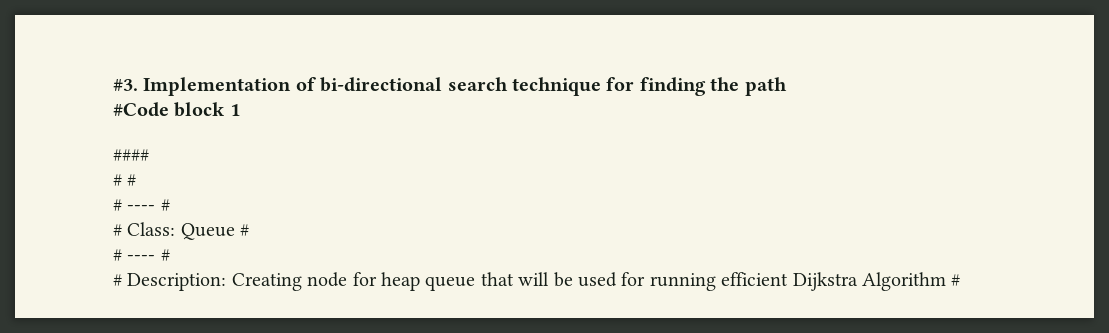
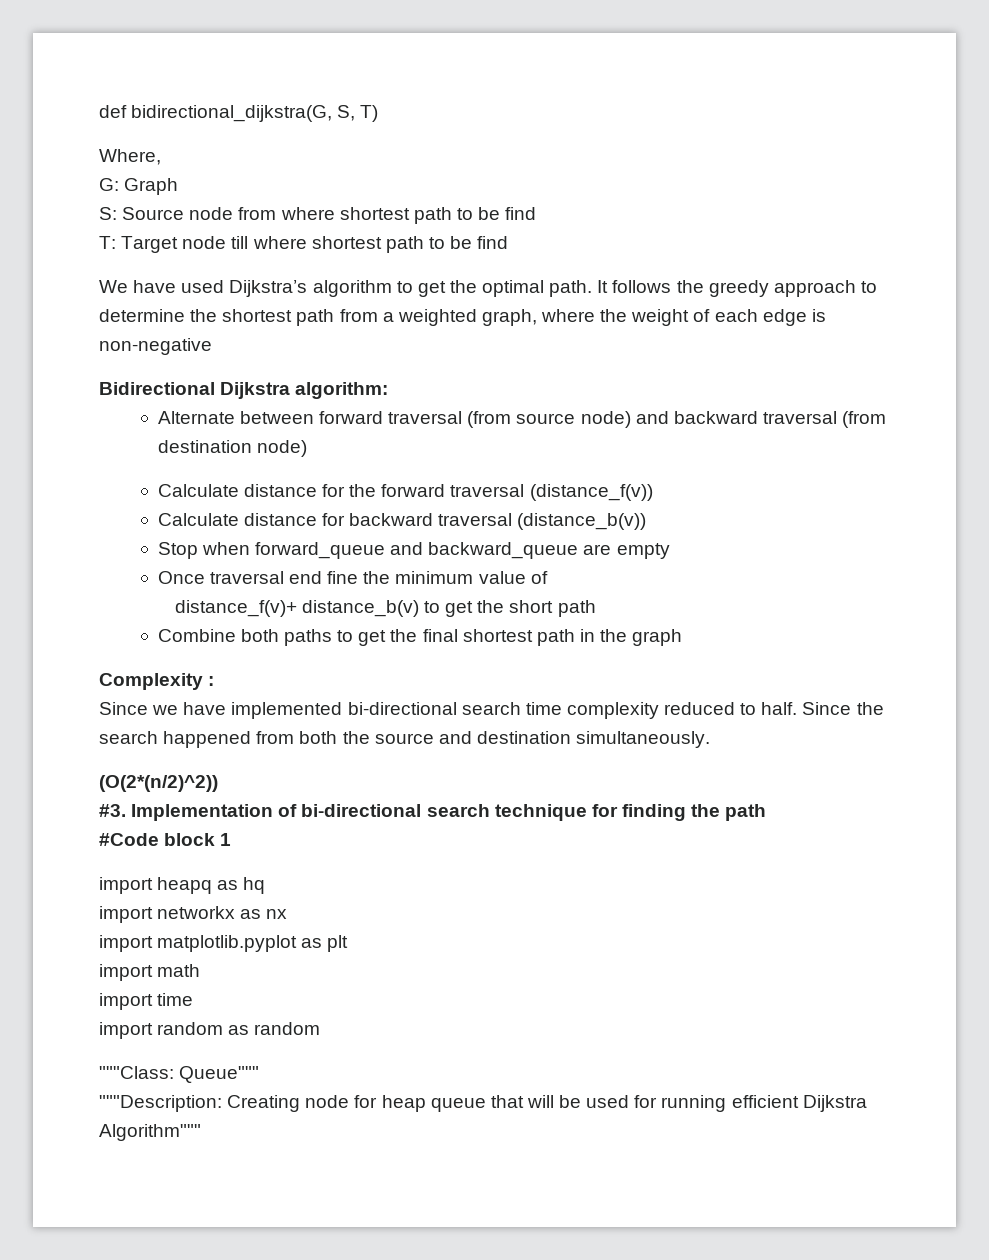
+ def bidirectional_dijkstra(G, S, T)
+ Where,
+ G: Graph
+ S: Source node from where shortest path to be find
+ T: Target node till where shortest path to be find
+ We have used Dijkstra’s algorithm to get the optimal path. It follows the greedy approach to determine the shortest path from a weighted graph, where the weight of each edge is non-negative
+ Bidirectional Dijkstra algorithm:
+ Alternate between forward traversal (from source node) and backward traversal (from destination node)
+ Calculate distance for the forward traversal (distance_f(v))
+ Calculate distance for backward traversal (distance_b(v))
+ Stop when forward_queue and backward_queue are empty
+ Once traversal end fine the minimum value of
+ distance_f(v)+ distance_b(v) to get the short path
+ Combine both paths to get the final shortest path in the graph
+ Complexity :
+ Since we have implemented bi-directional search time complexity reduced to half. Since the search happened from both the source and destination simultaneously.
+ (O(2*(n/2)^2))
- ####
- # #
- # ---- #
- # Class: Queue #
- # ---- #
- # Description: Creating node for heap queue that will be used for running efficient Dijkstra Algorithm #
+ import heapq as hq
+ import networkx as nx
+ import matplotlib.pyplot as plt
+ import math
+ import time
+ import random as random
+ """Class: Queue"""
+ """Description: Creating node for heap queue that will be used for running efficient Dijkstra Algorithm"""

